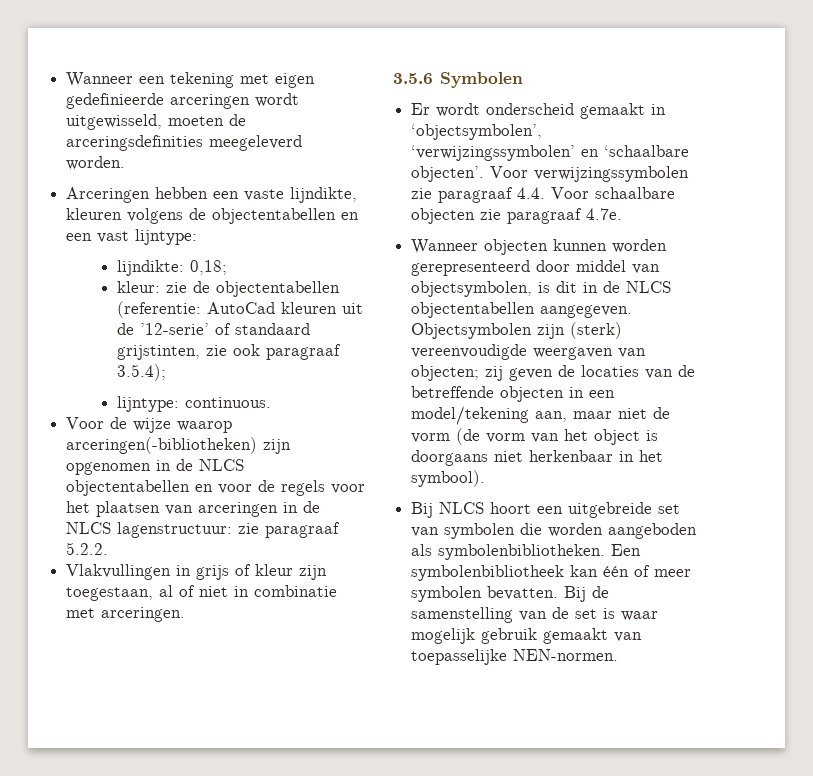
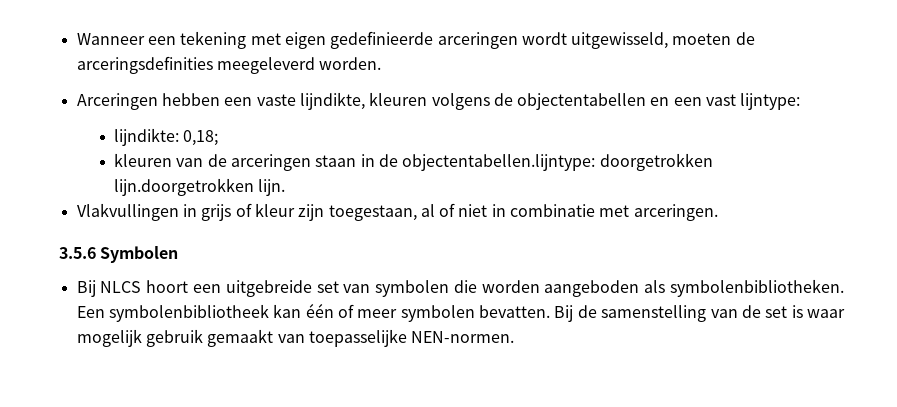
- kleur: zie de objectentabellen (referentie: AutoCad kleuren uit de ’12-serie’ of standaard grijstinten, zie ook paragraaf 3.5.4);
- lijntype: continuous.
- Voor de wijze waarop arceringen(-bibliotheken) zijn opgenomen in de NLCS objectentabellen en voor de regels voor het plaatsen van arceringen in de NLCS lagenstructuur: zie paragraaf 5.2.2.
+ kleuren van de arceringen staan in de objectentabellen.lijntype: doorgetrokken lijn.doorgetrokken lijn.
- Er wordt onderscheid gemaakt in ‘objectsymbolen’, ‘verwijzingssymbolen’ en ‘schaalbare objecten’. Voor verwijzingssymbolen zie paragraaf 4.4. Voor schaalbare objecten zie paragraaf 4.7e.
- Wanneer objecten kunnen worden gerepresenteerd door middel van objectsymbolen, is dit in de NLCS objectentabellen aangegeven. Objectsymbolen zijn (sterk) vereenvoudigde weergaven van objecten; zij geven de locaties van de betreffende objecten in een model/tekening aan, maar niet de vorm (de vorm van het object is doorgaans niet herkenbaar in het symbool).

